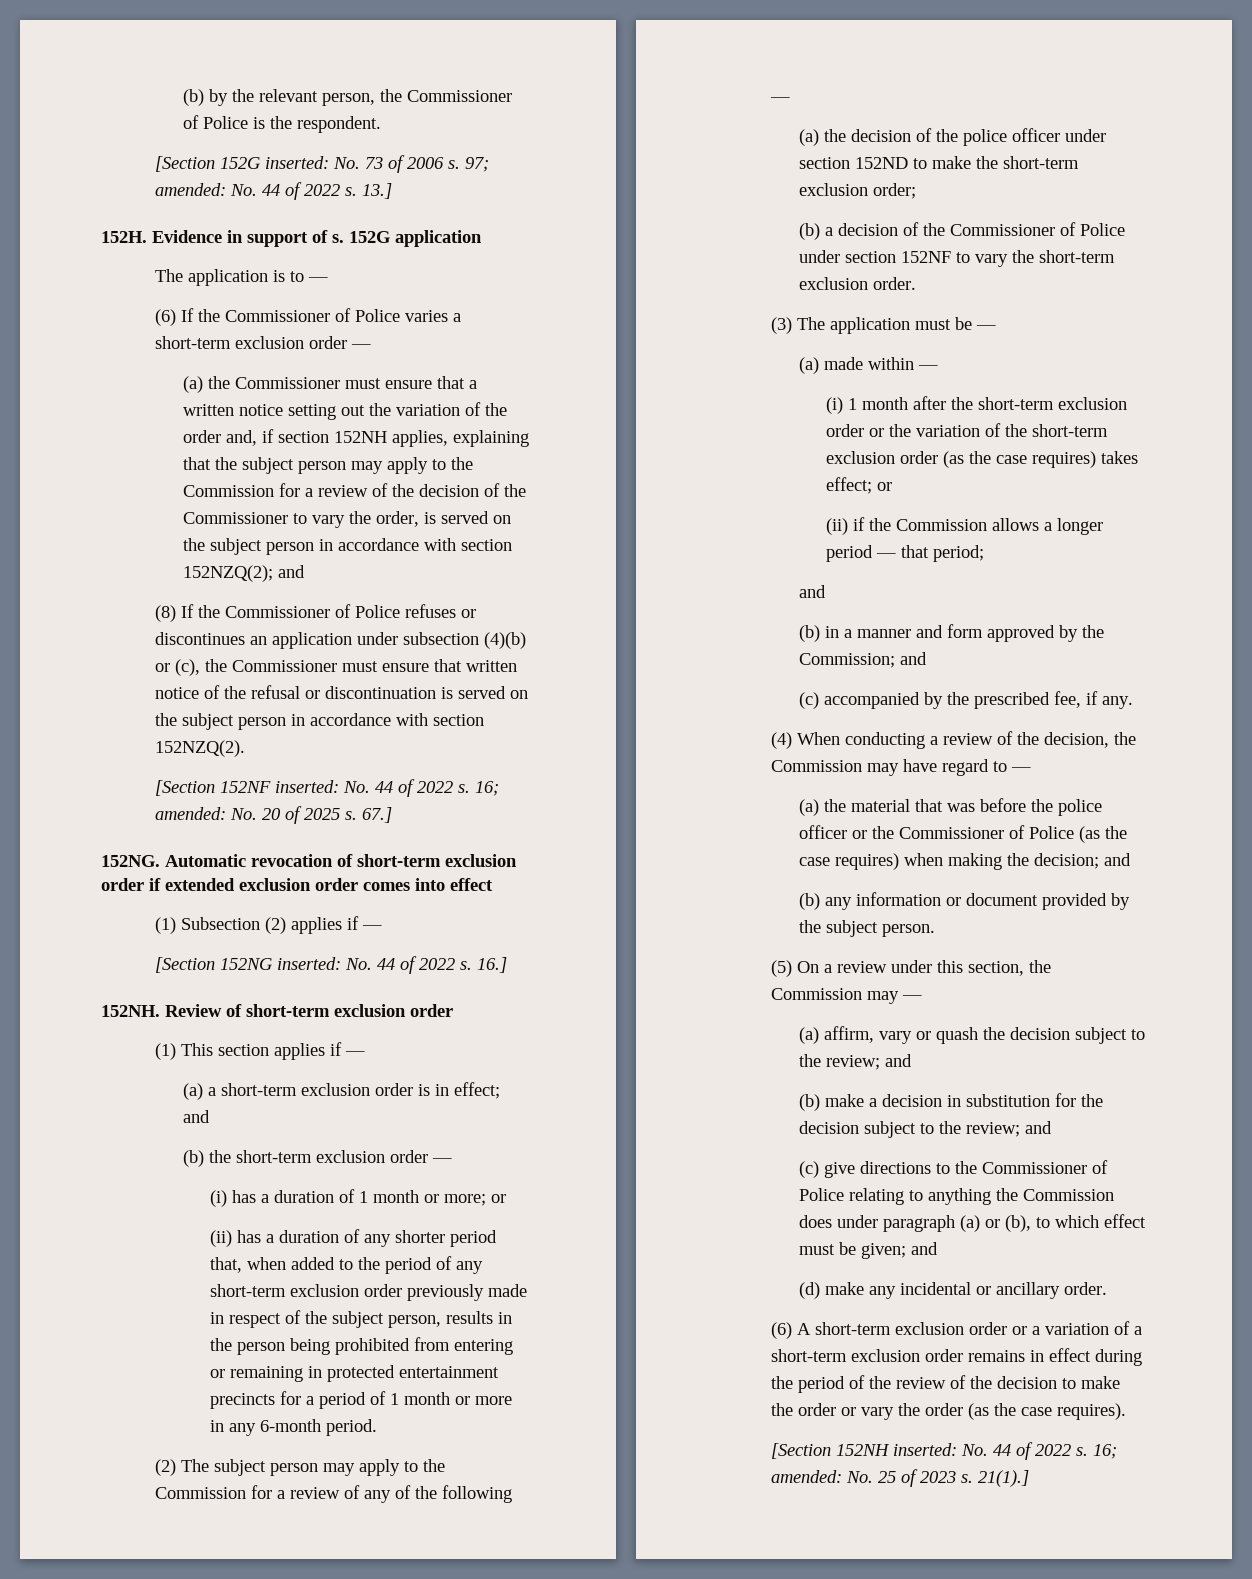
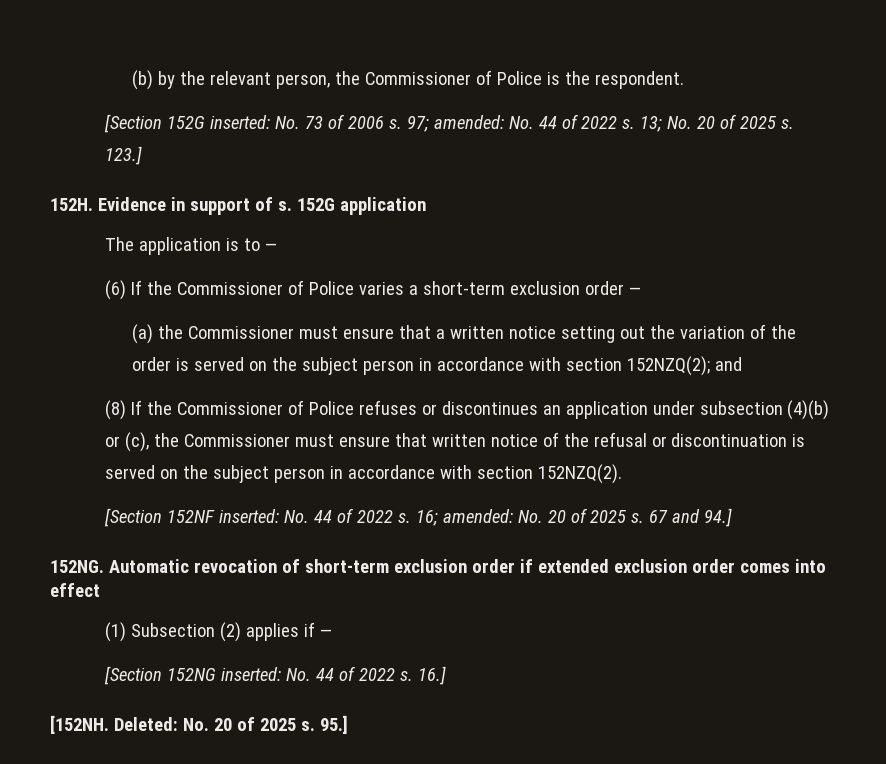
- 13.]
+ 13; No. 20 of 2025 s. 123.]
- (a) the Commissioner must ensure that a written notice setting out the variation of the order and, if section 152NH applies, explaining that the subject person may apply to the Commission for a review of the decision of the Commissioner to vary the order, is served on the subject person in accordance with section 152NZQ(2); and
+ (a) the Commissioner must ensure that a written notice setting out the variation of the order is served on the subject person in accordance with section 152NZQ(2); and
- 67.]
+ 67 and 94.]
- 152NH. Review of short-term exclusion order
- (1) This section applies if —
- (a) a short-term exclusion order is in effect; and
- (b) the short-term exclusion order —
- (i) has a duration of 1 month or more; or
- (ii) has a duration of any shorter period that, when added to the period of any short-term exclusion order previously made in respect of the subject person, results in the person being prohibited from entering or remaining in protected entertainment precincts for a period of 1 month or more in any 6-month period.
- (2) The subject person may apply to the Commission for a review of any of the following —
- (a) the decision of the police officer under section 152ND to make the short-term exclusion order;
- (b) a decision of the Commissioner of Police under section 152NF to vary the short-term exclusion order.
- (3) The application must be —
- (a) made within —
- (i) 1 month after the short-term exclusion order or the variation of the short-term exclusion order (as the case requires) takes effect; or
- (ii) if the Commission allows a longer period — that period;
- and
- (b) in a manner and form approved by the Commission; and
- (c) accompanied by the prescribed fee, if any.
- (4) When conducting a review of the decision, the Commission may have regard to —
- (a) the material that was before the police officer or the Commissioner of Police (as the case requires) when making the decision; and
- (b) any information or document provided by the subject person.
- (5) On a review under this section, the Commission may —
- (a) affirm, vary or quash the decision subject to the review; and
- (b) make a decision in substitution for the decision subject to the review; and
- (c) give directions to the Commissioner of Police relating to anything the Commission does under paragraph (a) or (b), to which effect must be given; and
- (d) make any incidental or ancillary order.
- (6) A short-term exclusion order or a variation of a short-term exclusion order remains in effect during the period of the review of the decision to make the order or vary the order (as the case requires).
- [Section 152NH inserted: No. 44 of 2022 s. 16; amended: No. 25 of 2023 s. 21(1).]
+ [152NH. Deleted: No. 20 of 2025 s. 95.]

